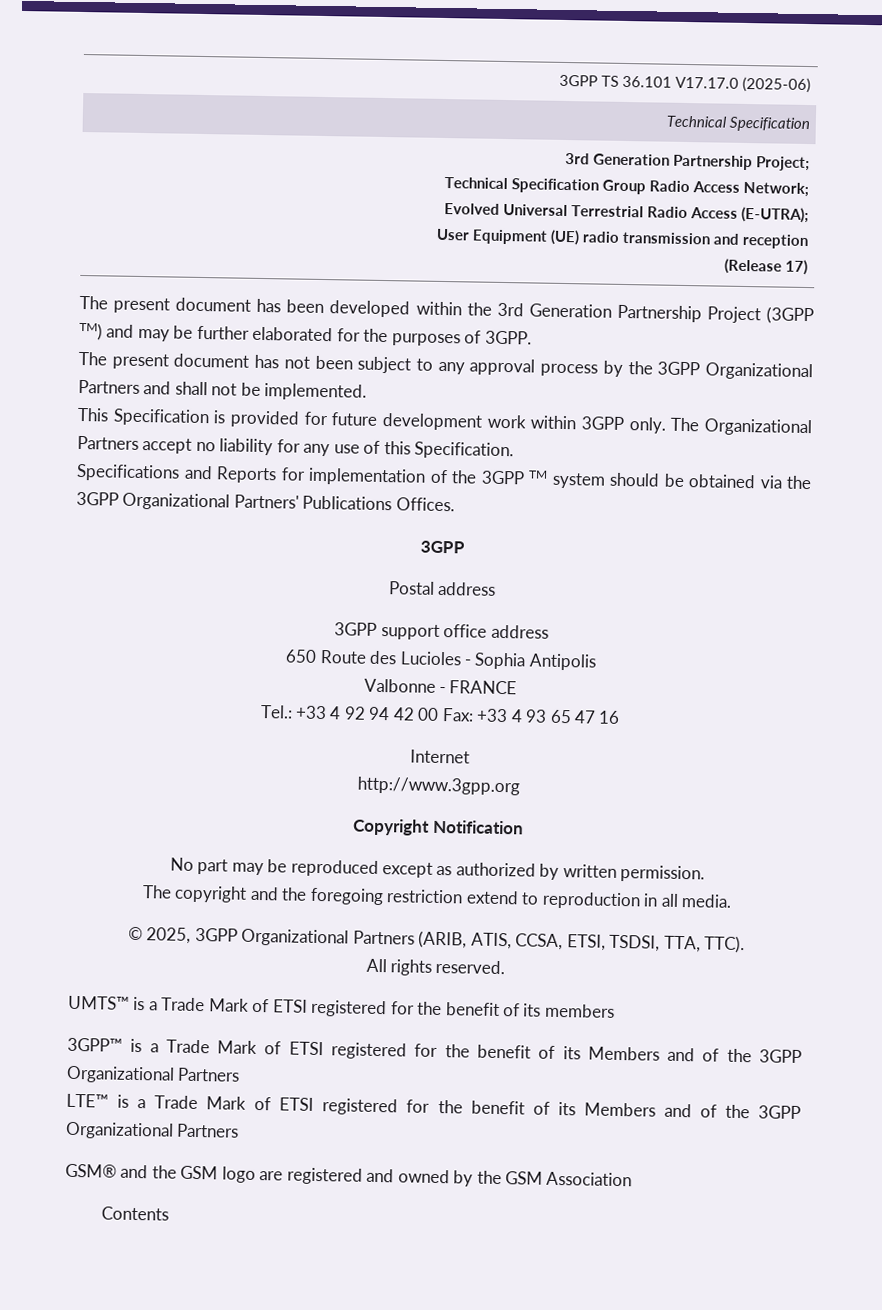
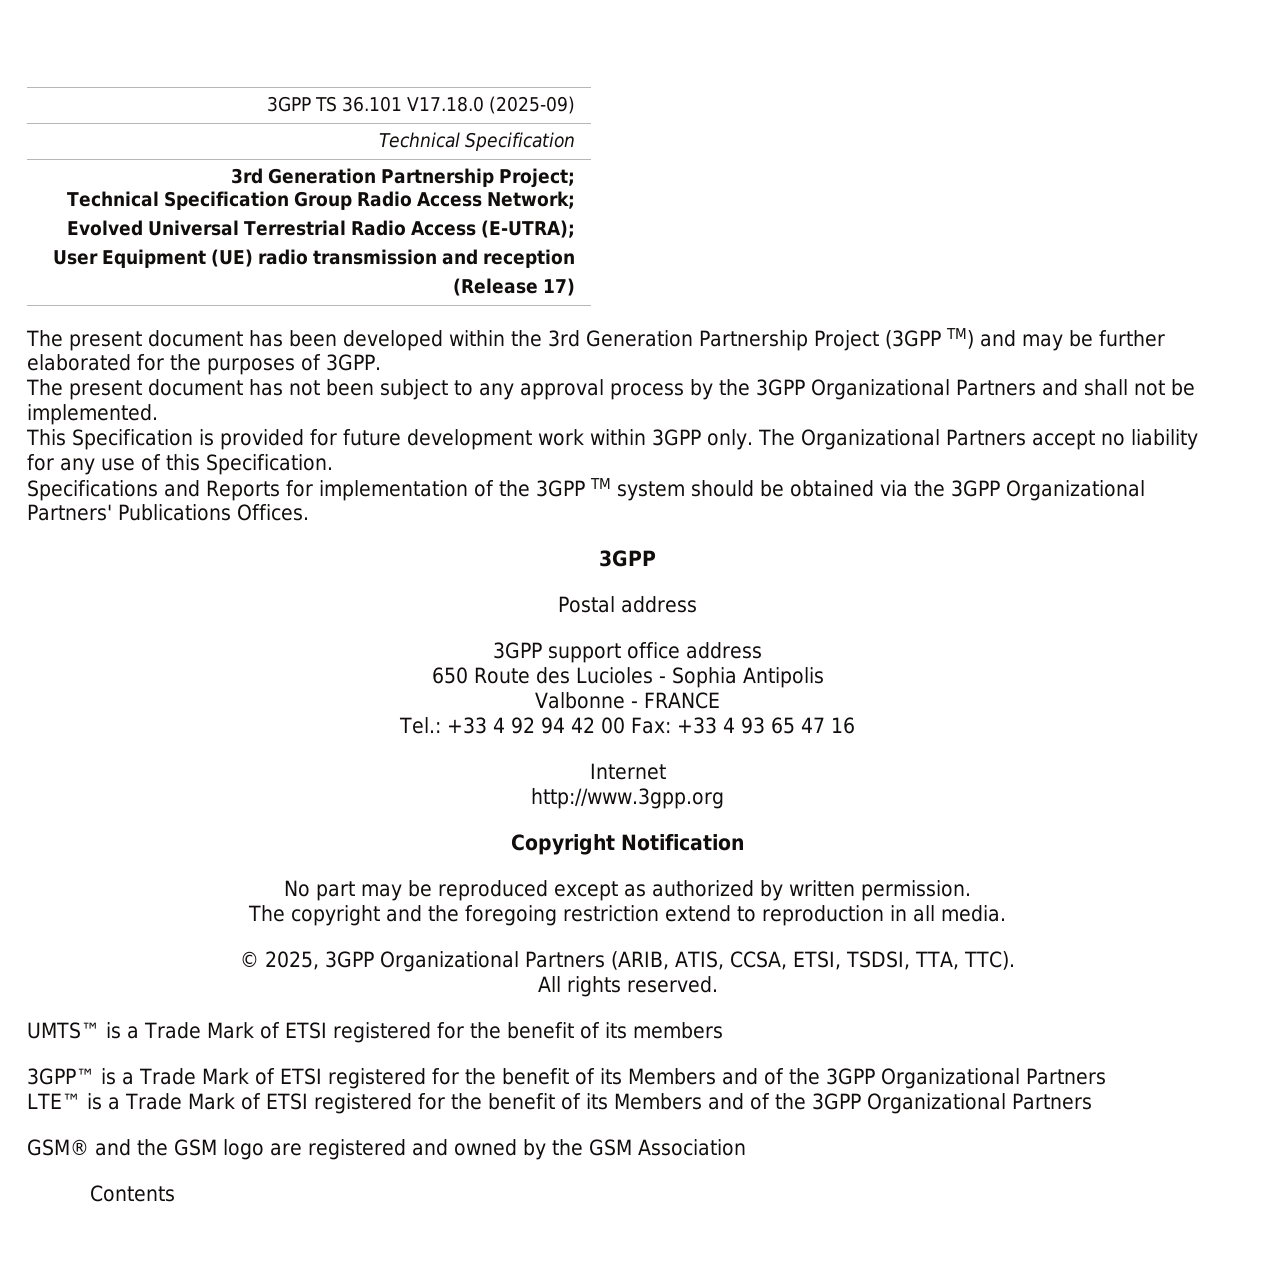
- 3GPP TS 36.101 V17.17.0 (2025-06)
+ 3GPP TS 36.101 V17.18.0 (2025-09)

